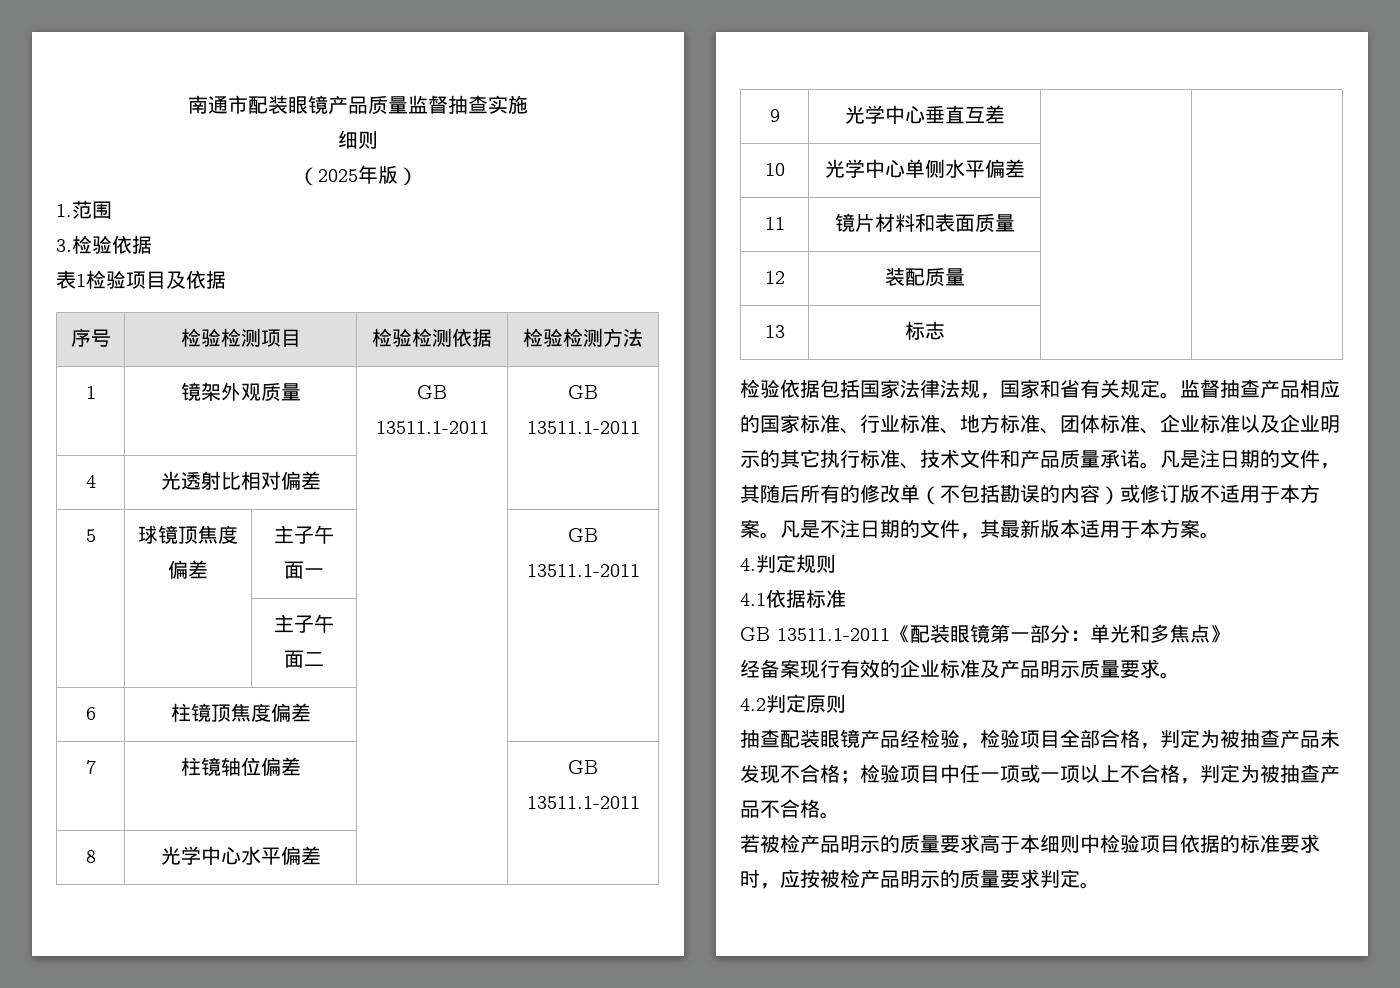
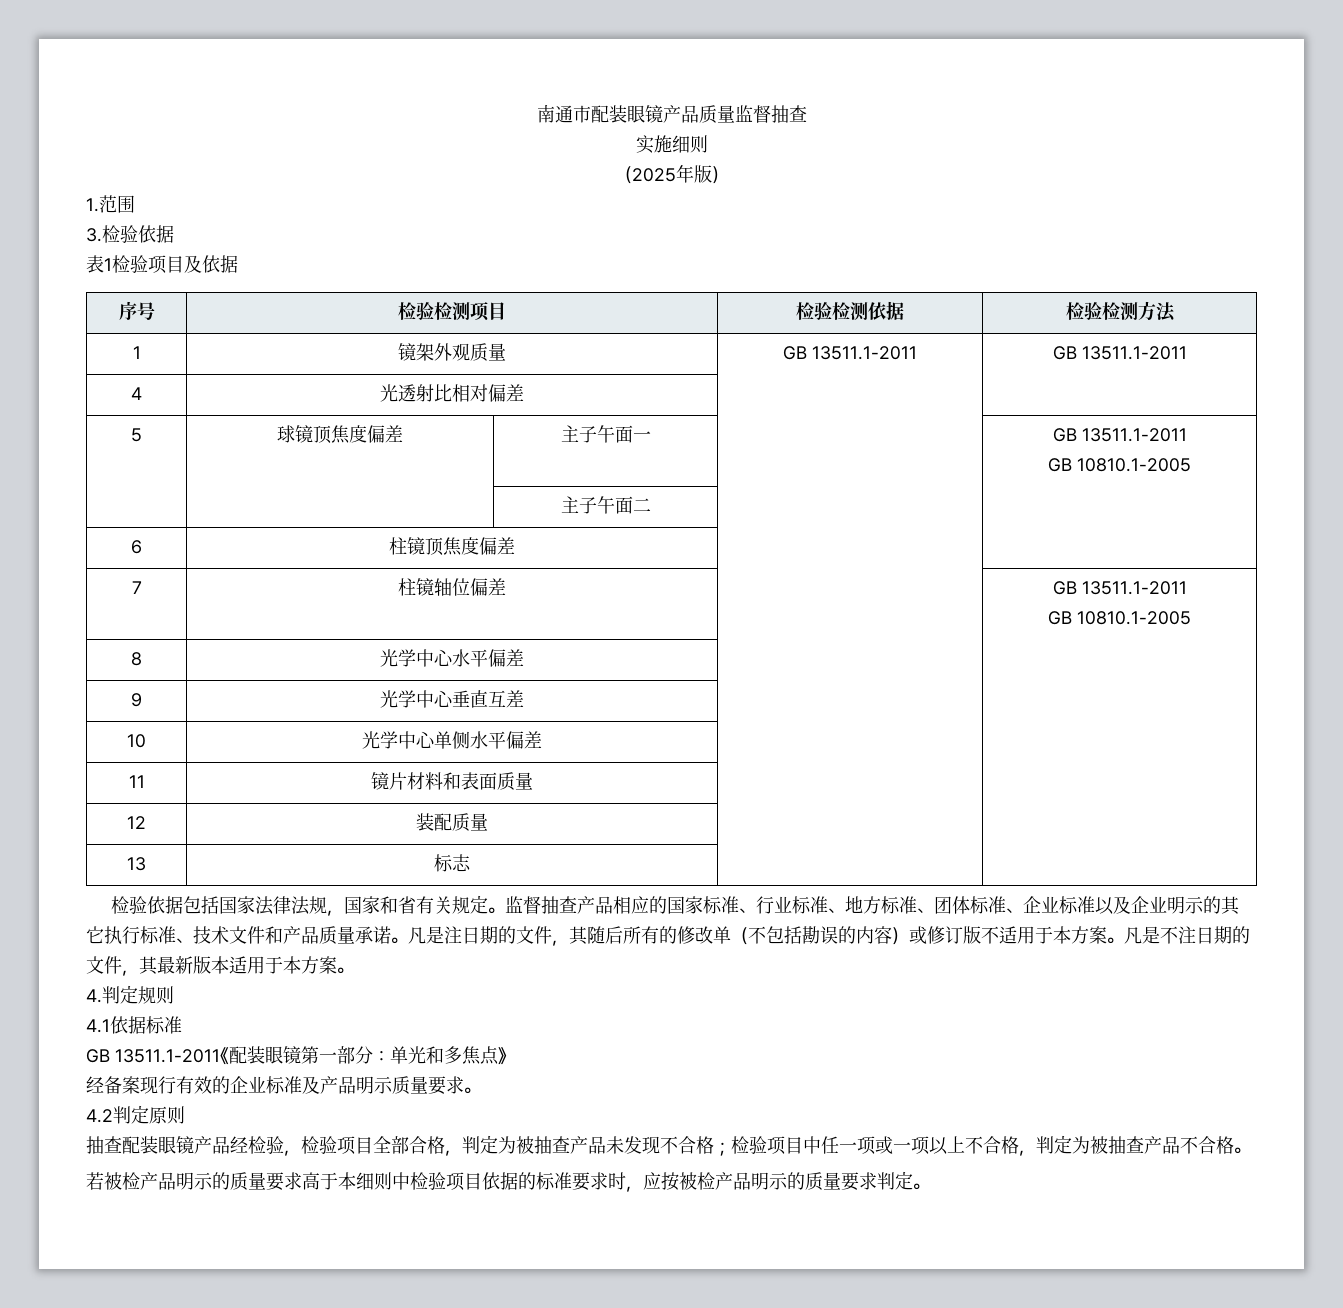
- 南通市配装眼镜产品质量监督抽查实施
- 细则
+ 南通市配装眼镜产品质量监督抽查
+ 实施细则
  5 | 球镜顶焦度偏差 | 主子午面一 | | GB 13511.1-2011
+ GB 10810.1-2005
  7 | 柱镜轴位偏差 | | GB 13511.1-2011
+ GB 10810.1-2005

